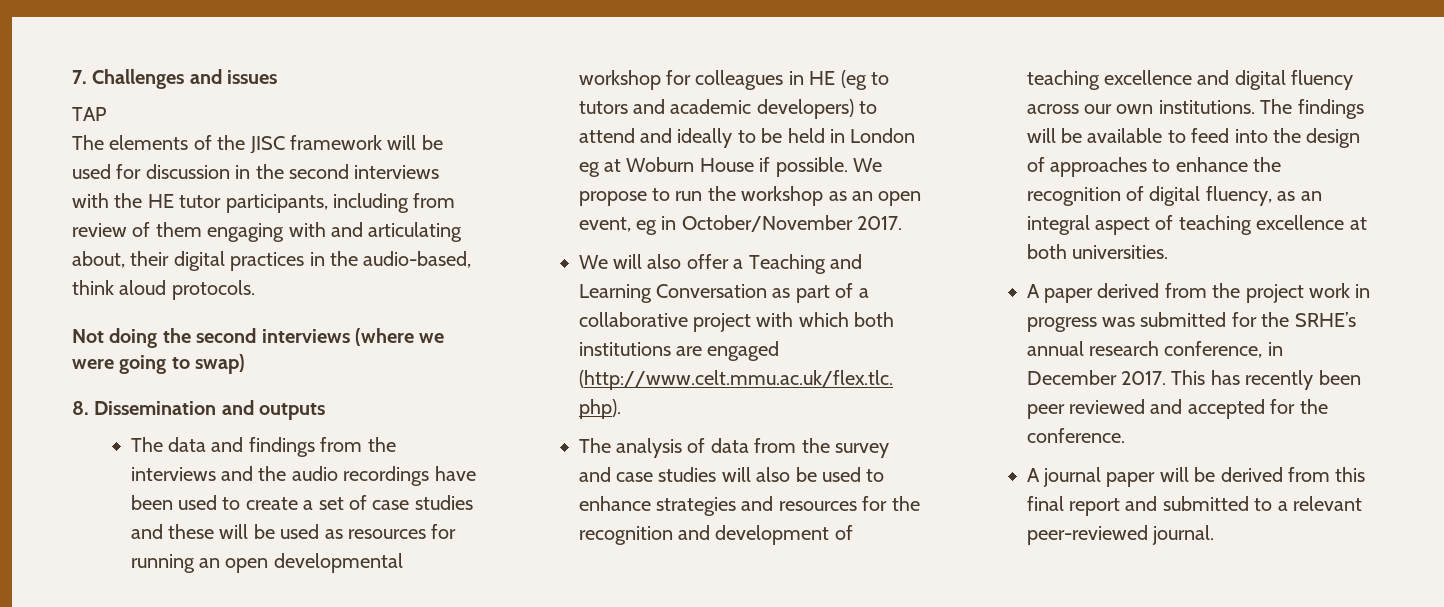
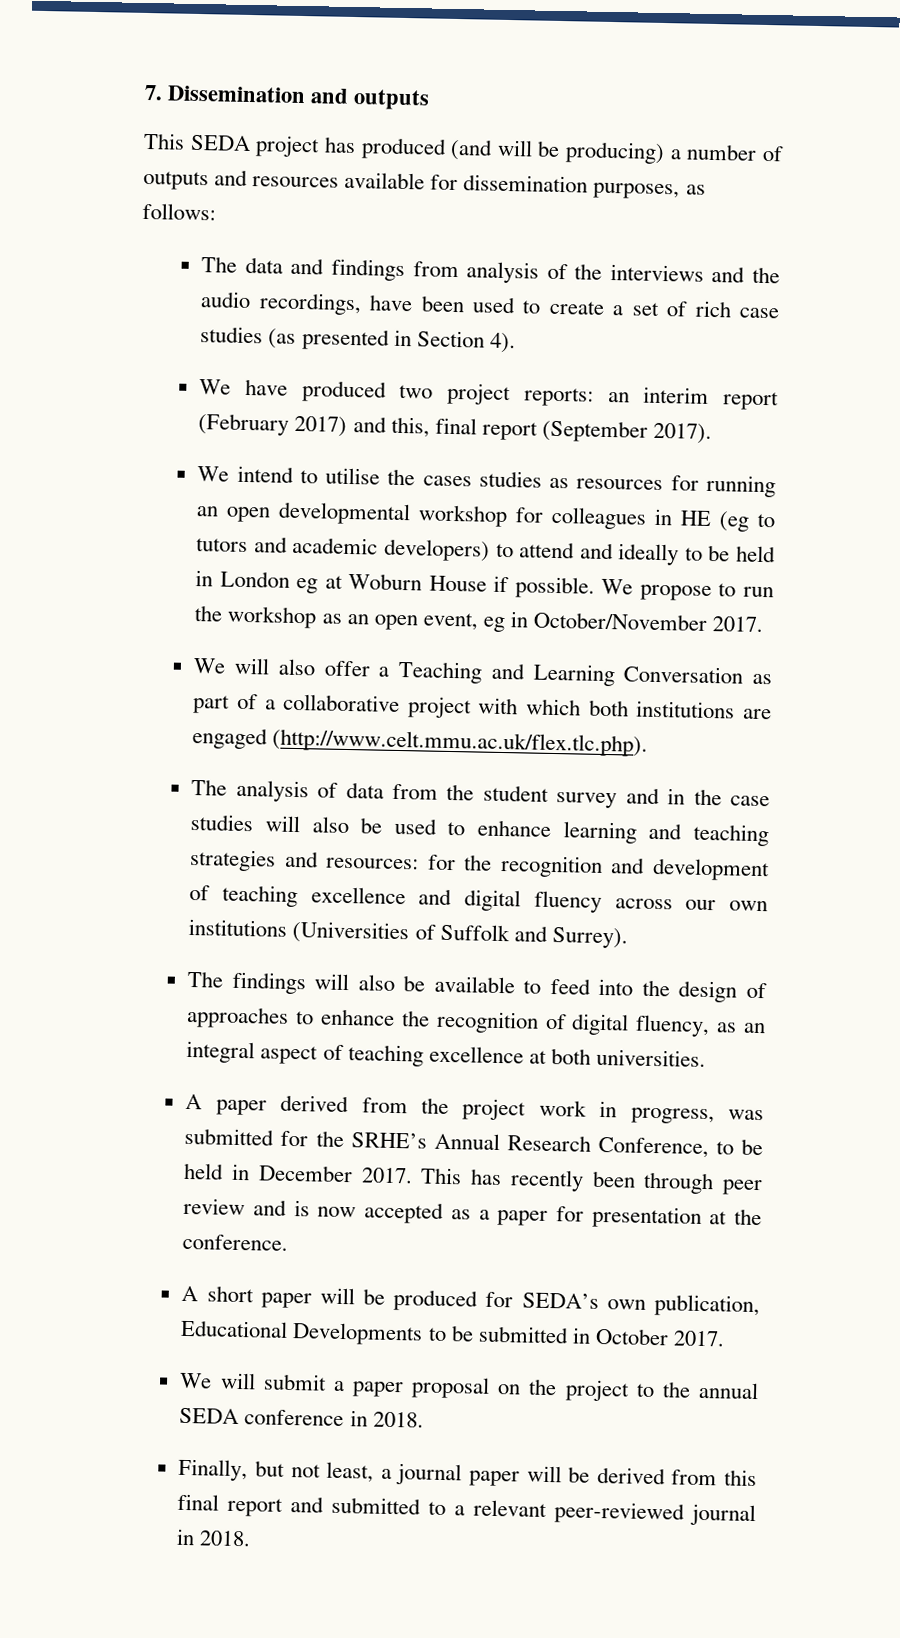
- 7. Challenges and issues
- TAP
- The elements of the JISC framework will be used for discussion in the second interviews with the HE tutor participants, including from review of them engaging with and articulating about, their digital practices in the audio-based, think aloud protocols.
- Not doing the second interviews (where we were going to swap)
- 8. Dissemination and outputs
+ 7. Dissemination and outputs
+ This SEDA project has produced (and will be producing) a number of outputs and resources available for dissemination purposes, as follows:
- The data and findings from the interviews and the audio recordings have been used to create a set of case studies and these will be used as resources for running an open developmental workshop for colleagues in HE (eg to tutors and academic developers) to attend and ideally to be held in London eg at Woburn House if possible.
+ The data and findings from analysis of the interviews and the audio recordings, have been used to create a set of rich case studies (as presented in Section 4).
+ We have produced two project reports: an interim report (February 2017) and this, final report (September 2017).
+ We intend to utilise the cases studies as resources for running an open developmental workshop for colleagues in HE (eg to tutors and academic developers) to attend and ideally to be held in London eg at Woburn House if possible.
- The analysis of data from the survey and case studies will also be used to enhance strategies and resources for the recognition and development of teaching excellence and digital fluency across our own institutions. The findings will be available to feed into the design of approaches to enhance the recognition of digital fluency, as an integral aspect of teaching excellence at both universities.
+ The analysis of data from the student survey and in the case studies will also be used to enhance learning and teaching strategies and resources: for the recognition and development of teaching excellence and digital fluency across our own institutions (Universities of Suffolk and Surrey).
+ The findings will also be available to feed into the design of approaches to enhance the recognition of digital fluency, as an integral aspect of teaching excellence at both universities.
- A paper derived from the project work in progress was submitted for the SRHE’s annual research conference, in December 2017.
+ A paper derived from the project work in progress, was submitted for the SRHE’s Annual Research Conference, to be held in December 2017.
- This has recently been peer reviewed and accepted for the conference.
- A journal paper will be derived from this final report and submitted to a relevant peer-reviewed journal.
+ This has recently been through peer review and is now accepted as a paper for presentation at the conference.
+ A short paper will be produced for SEDA’s own publication, Educational Developments to be submitted in October 2017.
+ We will submit a paper proposal on the project to the annual SEDA conference in 2018.
+ Finally, but not least, a journal paper will be derived from this final report and submitted to a relevant peer-reviewed journal in 2018.

